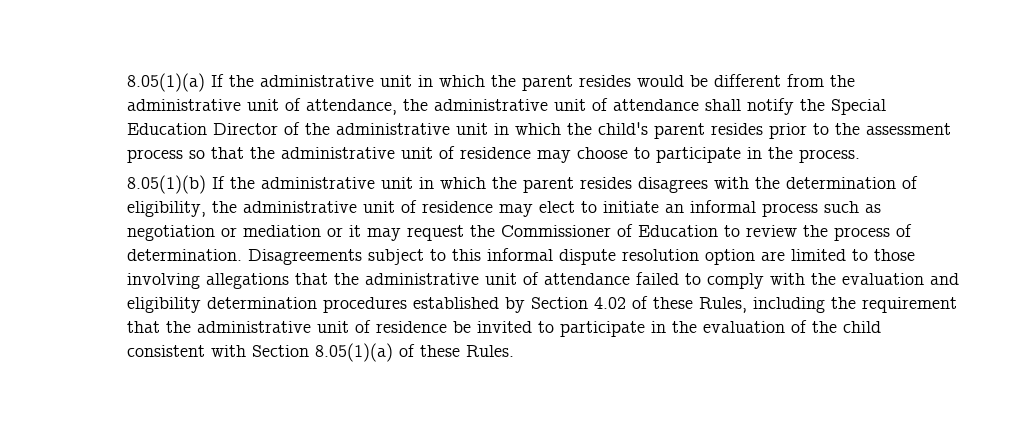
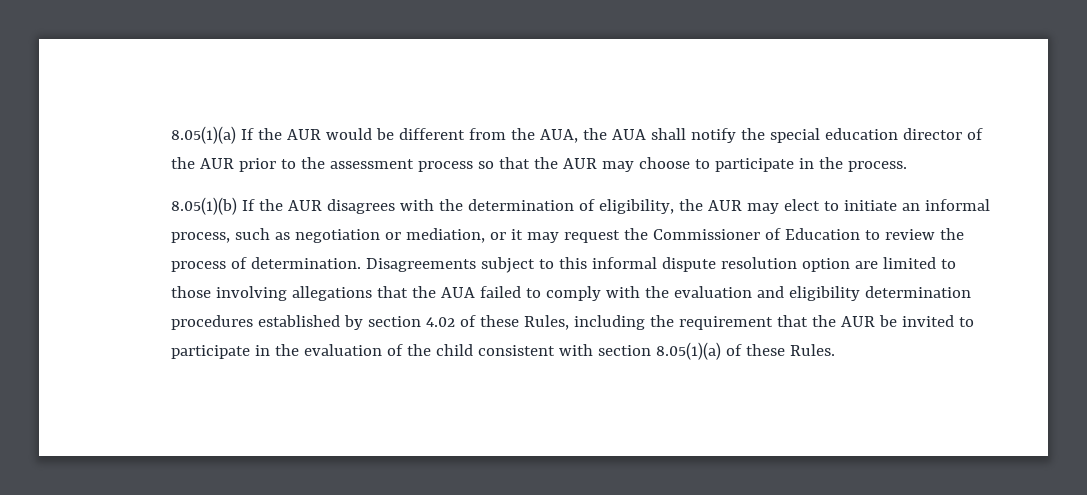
- 8.05(1)(a) If the administrative unit in which the parent resides would be different from the administrative unit of attendance, the administrative unit of attendance shall notify the Special Education Director of the administrative unit in which the child's parent resides prior to the assessment process so that the administrative unit of residence may choose to participate in the process.
+ 8.05(1)(a) If the AUR would be different from the AUA, the AUA shall notify the special education director of the AUR prior to the assessment process so that the AUR may choose to participate in the process.
- 8.05(1)(b) If the administrative unit in which the parent resides disagrees with the determination of eligibility, the administrative unit of residence may elect to initiate an informal process such as negotiation or mediation or it may request the Commissioner of Education to review the process of determination.
+ 8.05(1)(b) If the AUR disagrees with the determination of eligibility, the AUR may elect to initiate an informal process, such as negotiation or mediation, or it may request the Commissioner of Education to review the process of determination.
- Disagreements subject to this informal dispute resolution option are limited to those involving allegations that the administrative unit of attendance failed to comply with the evaluation and eligibility determination procedures established by Section 4.02 of these Rules, including the requirement that the administrative unit of residence be invited to participate in the evaluation of the child consistent with Section 8.05(1)(a) of these Rules.
+ Disagreements subject to this informal dispute resolution option are limited to those involving allegations that the AUA failed to comply with the evaluation and eligibility determination procedures established by section 4.02 of these Rules, including the requirement that the AUR be invited to participate in the evaluation of the child consistent with section 8.05(1)(a) of these Rules.

